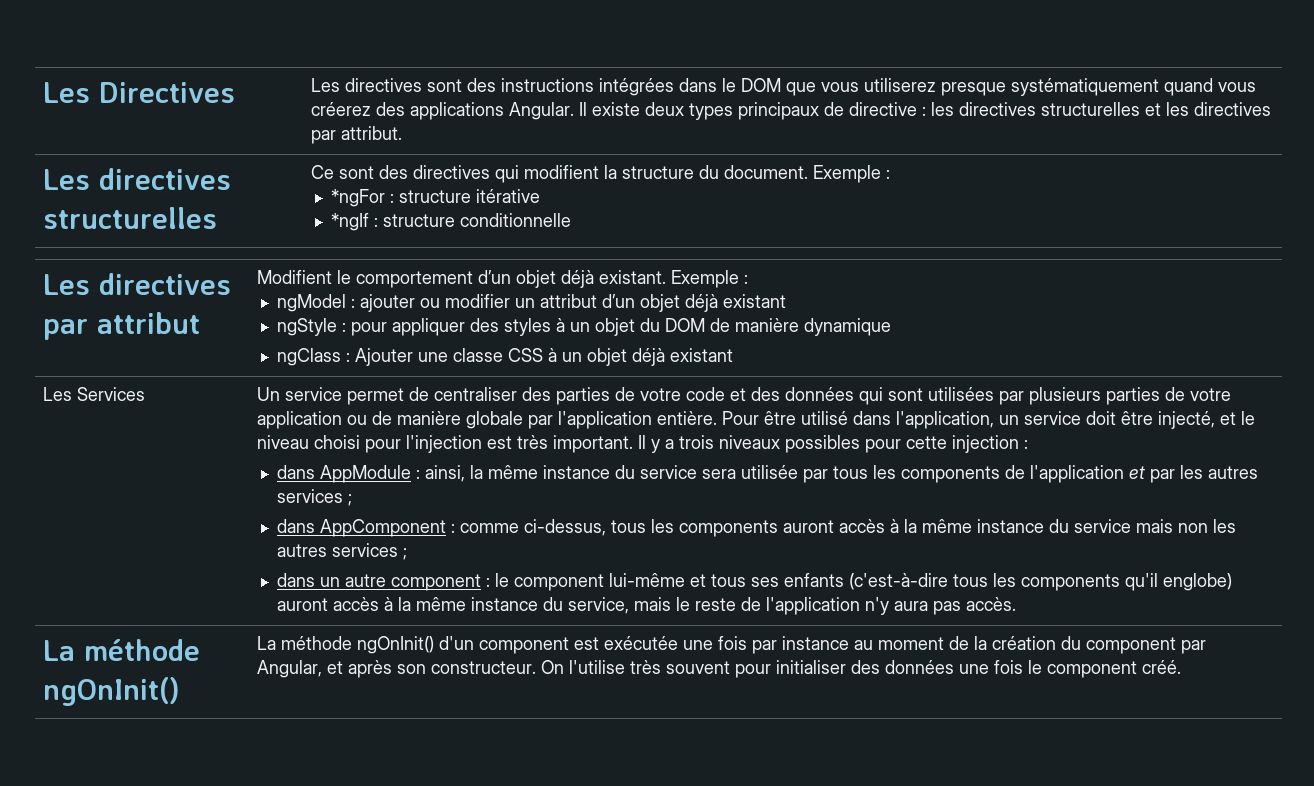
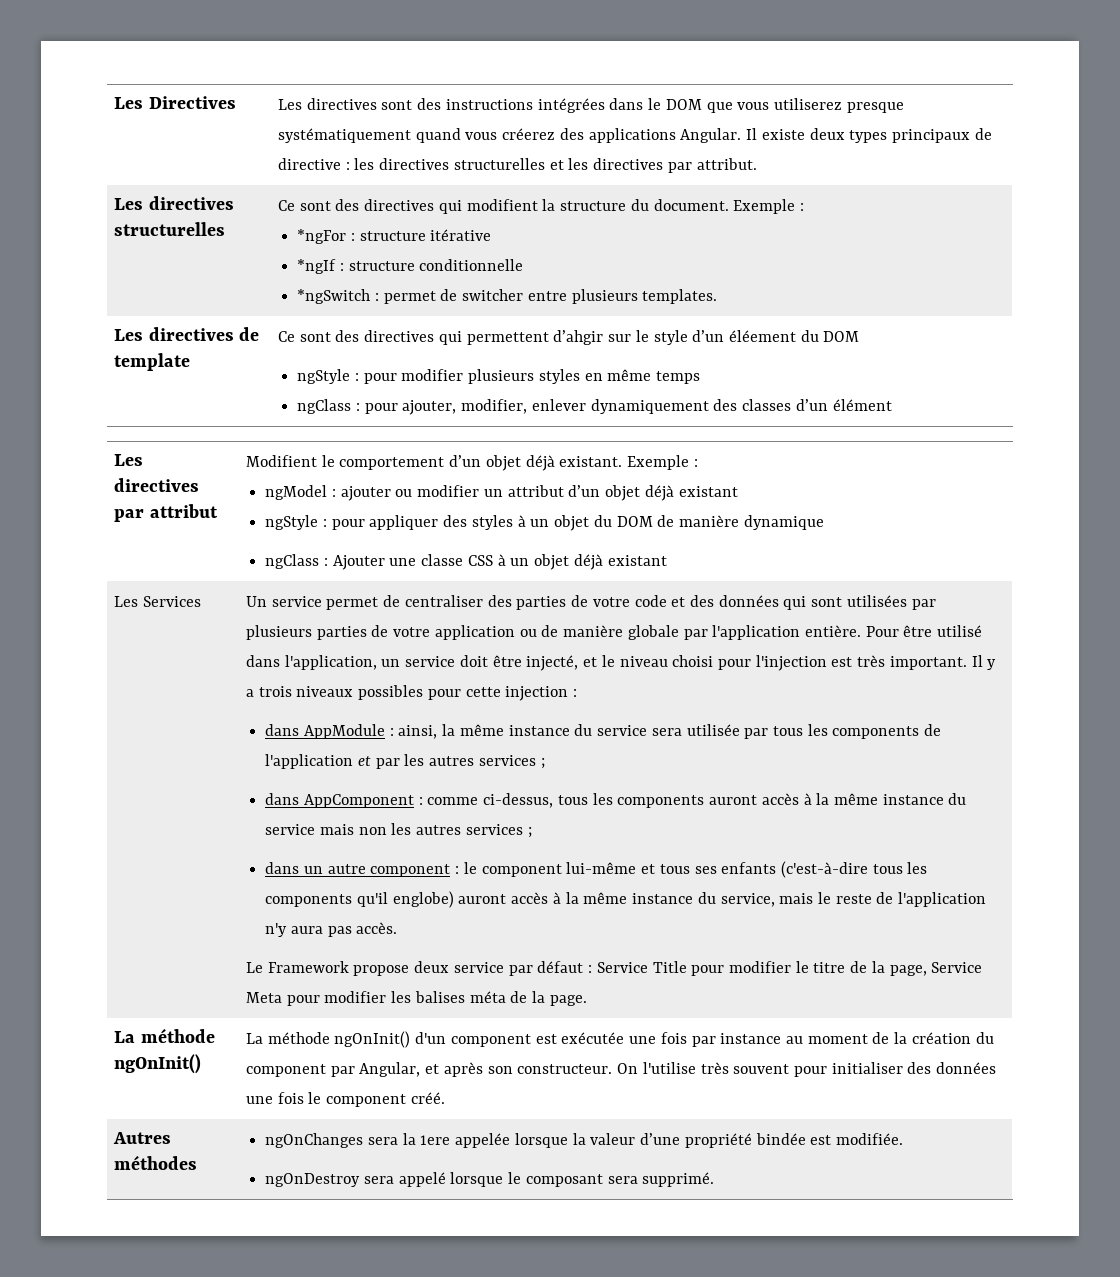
  Les directives structurelles | Ce sont des directives qui modifient la structure du document. Exemple :
  *ngFor : structure itérative
  *ngIf : structure conditionnelle
+ *ngSwitch : permet de switcher entre plusieurs templates.
+ Les directives de template | Ce sont des directives qui permettent d’ahgir sur le style d’un éléement du DOM
+ ngStyle : pour modifier plusieurs styles en même temps
+ ngClass : pour ajouter, modifier, enlever dynamiquement des classes d’un élément
+ Le Framework propose deux service par défaut : Service Title pour modifier le titre de la page, Service Meta pour modifier les balises méta de la page.
+ Autres méthodes | ngOnChanges sera la 1ere appelée lorsque la valeur d’une propriété bindée est modifiée.
+ ngOnDestroy sera appelé lorsque le composant sera supprimé.

